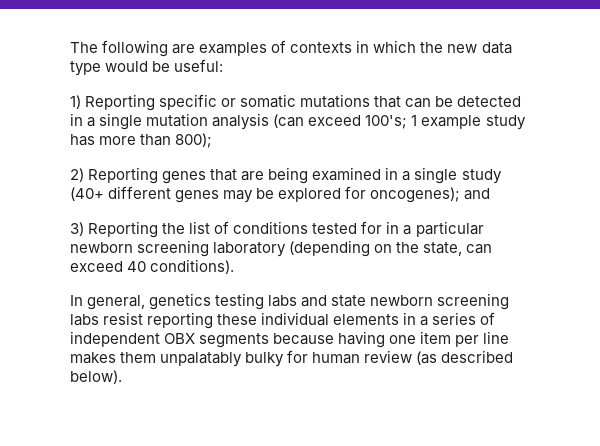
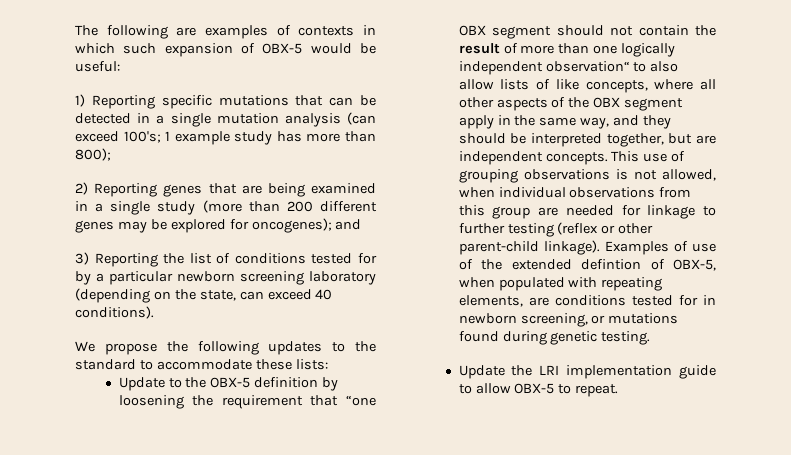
- The following are examples of contexts in which the new data type would be useful:
+ The following are examples of contexts in which such expansion of OBX-5 would be useful:
- 1) Reporting specific or somatic mutations that can be detected in a single mutation analysis (can exceed 100's; 1 example study has more than 800);
+ 1) Reporting specific mutations that can be detected in a single mutation analysis (can exceed 100's; 1 example study has more than 800);
- 2) Reporting genes that are being examined in a single study (40+ different genes may be explored for oncogenes); and
+ 2) Reporting genes that are being examined in a single study (more than 200 different genes may be explored for oncogenes); and
- 3) Reporting the list of conditions tested for in a particular newborn screening laboratory (depending on the state, can exceed 40 conditions).
+ 3) Reporting the list of conditions tested for by a particular newborn screening laboratory (depending on the state, can exceed 40 conditions).
- In general, genetics testing labs and state newborn screening labs resist reporting these individual elements in a series of independent OBX segments because having one item per line makes them unpalatably bulky for human review (as described below).
+ We propose the following updates to the standard to accommodate these lists:
+ Update to the OBX-5 definition by loosening the requirement that “one OBX segment should not contain the result of more than one logically independent observation“ to also allow lists of like concepts, where all other aspects of the OBX segment apply in the same way, and they should be interpreted together, but are independent concepts. This use of grouping observations is not allowed, when individual observations from this group are needed for linkage to further testing (reflex or other parent-child linkage). Examples of use of the extended defintion of OBX-5, when populated with repeating elements, are conditions tested for in newborn screening, or mutations found during genetic testing.
+ Update the LRI implementation guide to allow OBX-5 to repeat.

